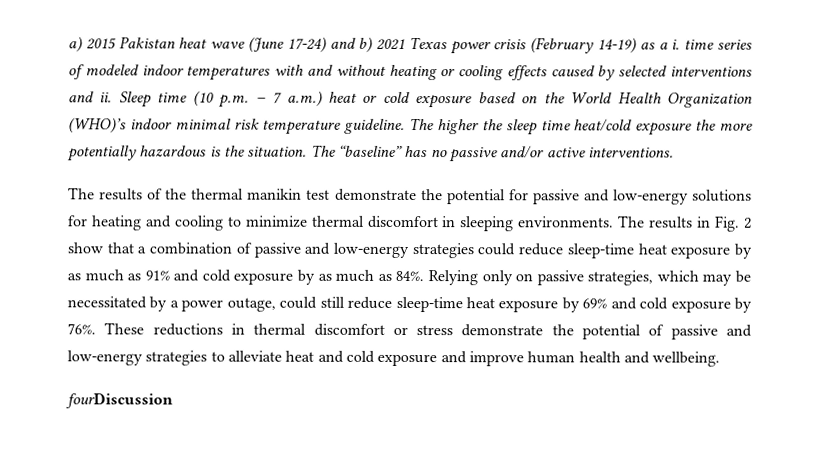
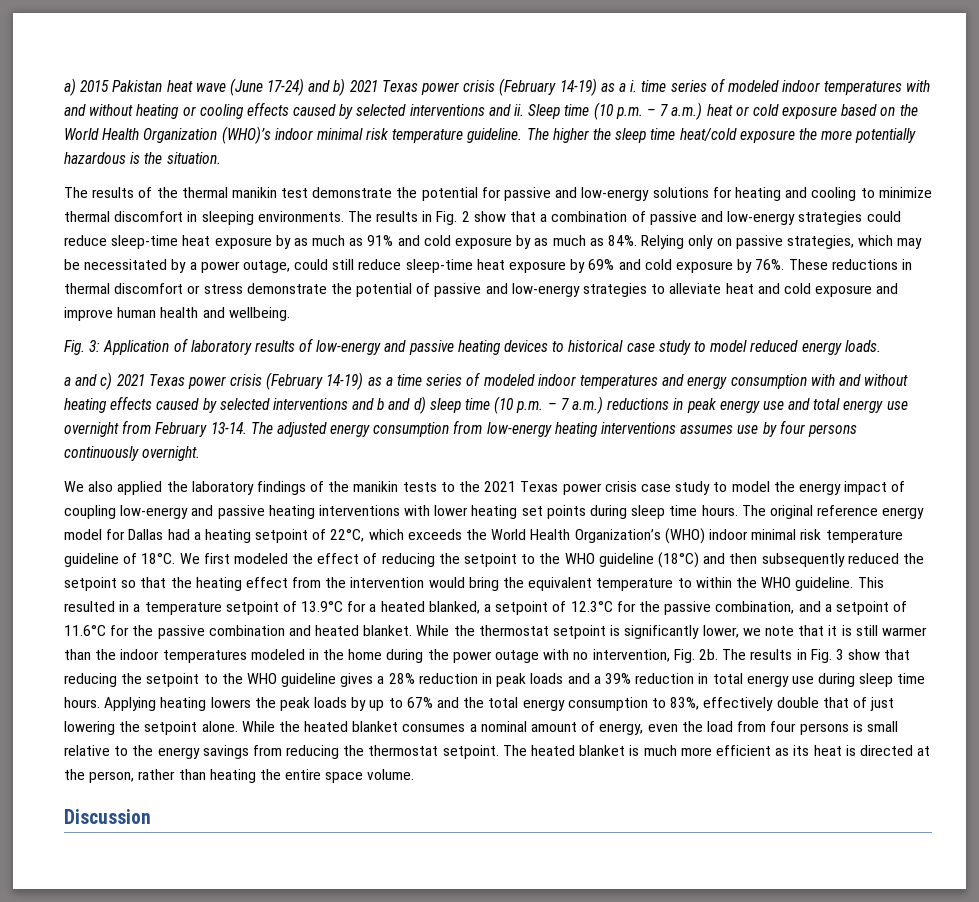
- The “baseline” has no passive and/or active interventions.
- fourDiscussion
+ Fig. 3: Application of laboratory results of low-energy and passive heating devices to historical case study to model reduced energy loads.
+ a and c) 2021 Texas power crisis (February 14-19) as a time series of modeled indoor temperatures and energy consumption with and without heating effects caused by selected interventions and b and d) sleep time (10 p.m. – 7 a.m.) reductions in peak energy use and total energy use overnight from February 13-14. The adjusted energy consumption from low-energy heating interventions assumes use by four persons continuously overnight.
+ We also applied the laboratory findings of the manikin tests to the 2021 Texas power crisis case study to model the energy impact of coupling low-energy and passive heating interventions with lower heating set points during sleep time hours. The original reference energy model for Dallas had a heating setpoint of 22°C, which exceeds the World Health Organization’s (WHO) indoor minimal risk temperature guideline of 18°C. We first modeled the effect of reducing the setpoint to the WHO guideline (18°C) and then subsequently reduced the setpoint so that the heating effect from the intervention would bring the equivalent temperature to within the WHO guideline. This resulted in a temperature setpoint of 13.9°C for a heated blanked, a setpoint of 12.3°C for the passive combination, and a setpoint of 11.6°C for the passive combination and heated blanket. While the thermostat setpoint is significantly lower, we note that it is still warmer than the indoor temperatures modeled in the home during the power outage with no intervention, Fig. 2b. The results in Fig. 3 show that reducing the setpoint to the WHO guideline gives a 28% reduction in peak loads and a 39% reduction in total energy use during sleep time hours. Applying heating lowers the peak loads by up to 67% and the total energy consumption to 83%, effectively double that of just lowering the setpoint alone. While the heated blanket consumes a nominal amount of energy, even the load from four persons is small relative to the energy savings from reducing the thermostat setpoint. The heated blanket is much more efficient as its heat is directed at the person, rather than heating the entire space volume.
+ Discussion

